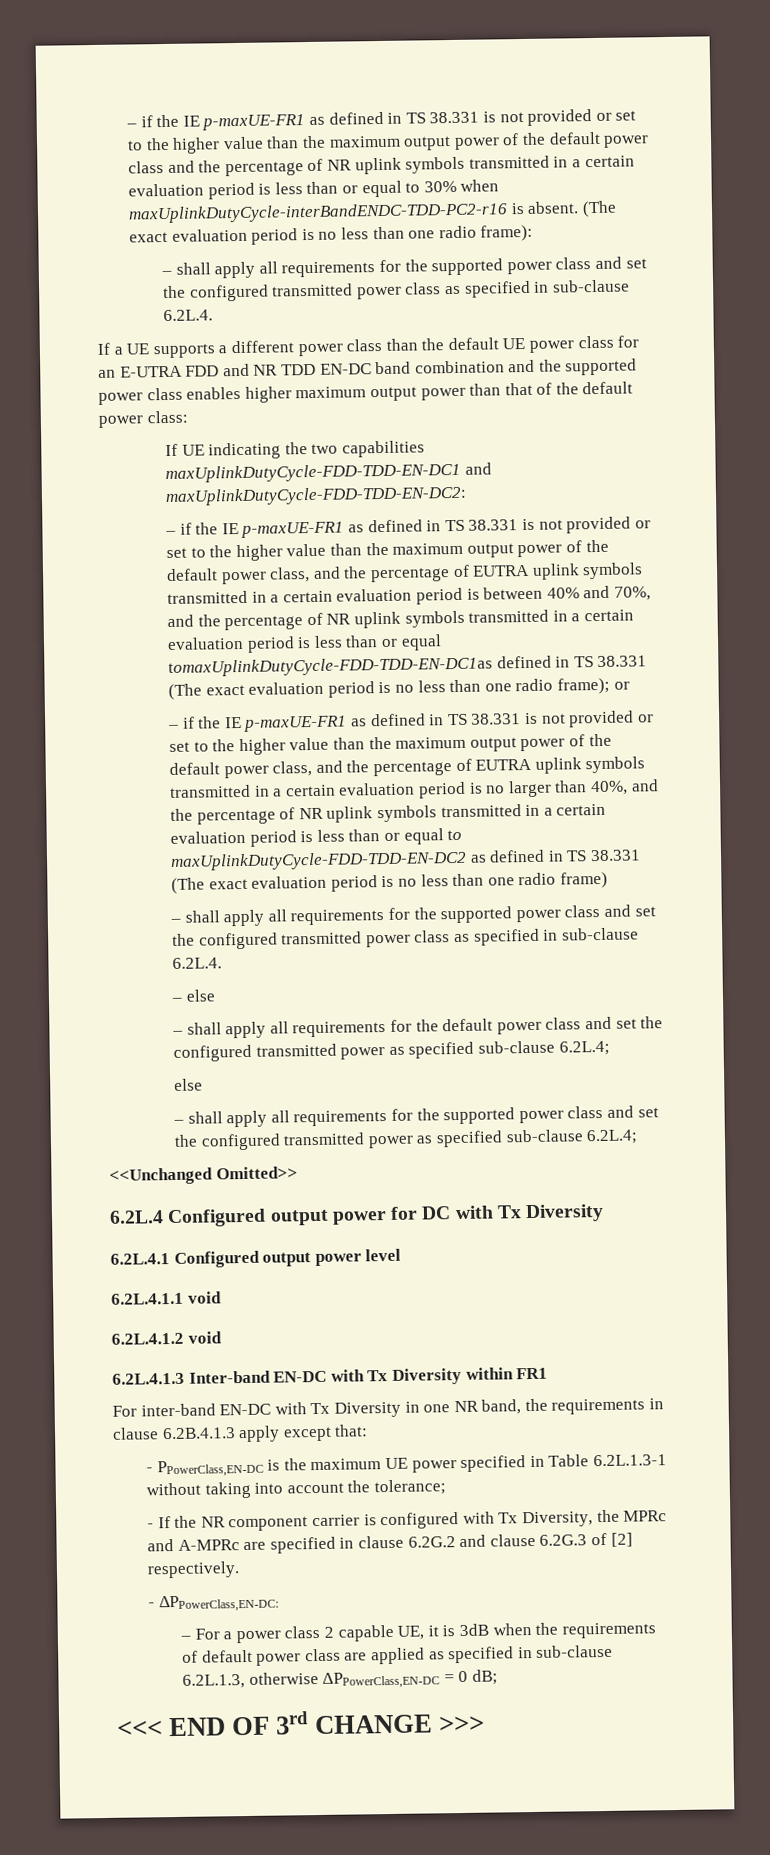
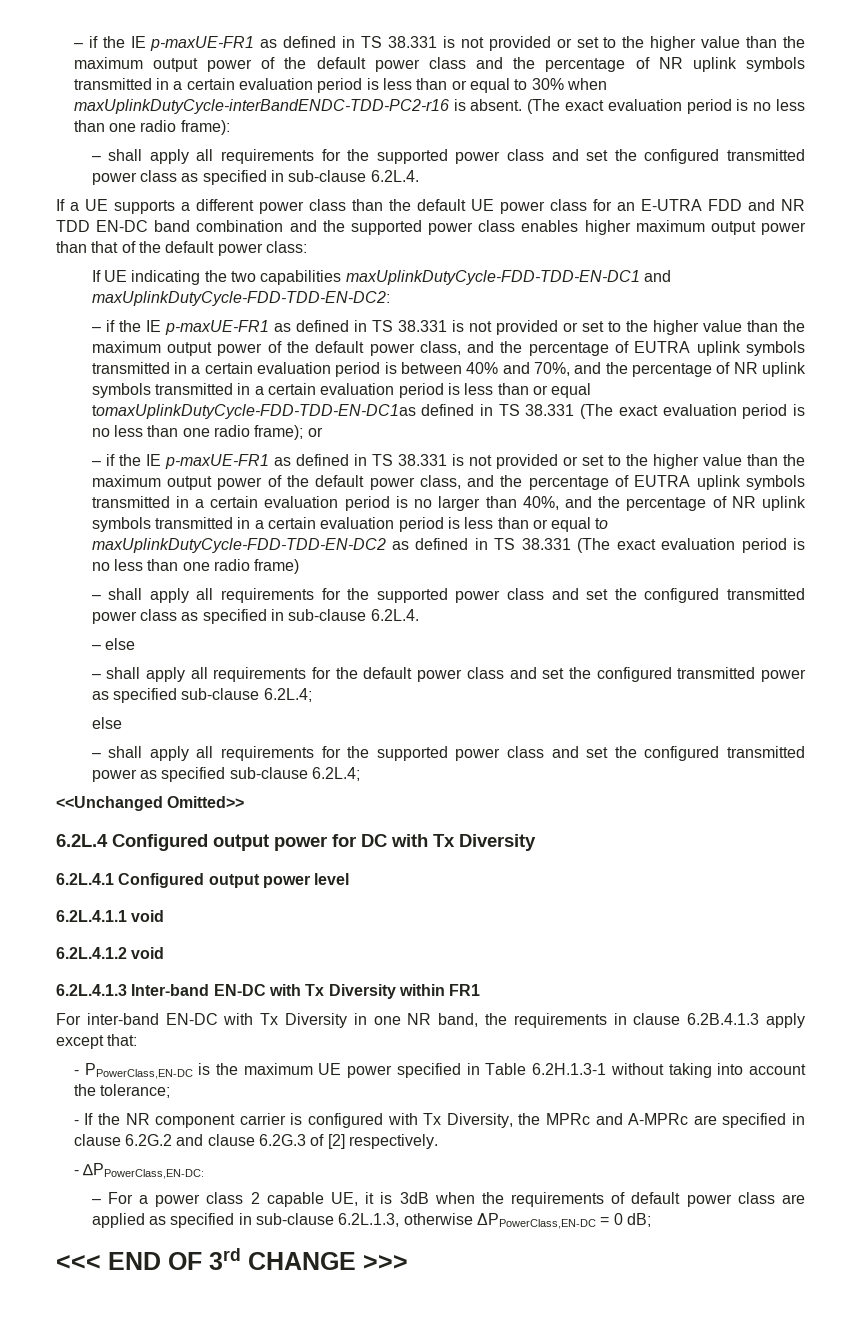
- - PPowerClass,EN-DC is the maximum UE power specified in Table 6.2L.1.3-1 without taking into account the tolerance;
+ - PPowerClass,EN-DC is the maximum UE power specified in Table 6.2H.1.3-1 without taking into account the tolerance;

